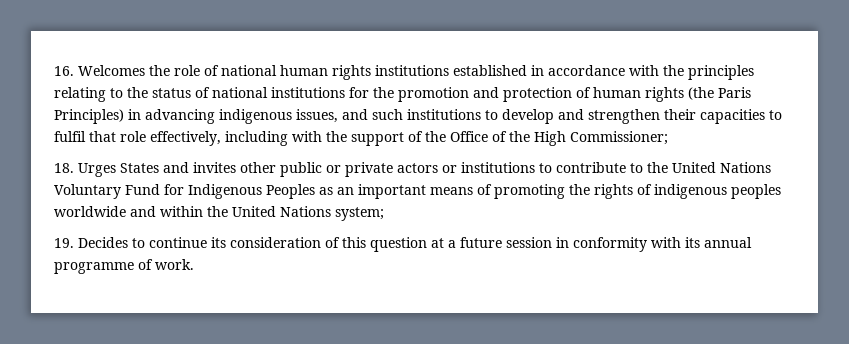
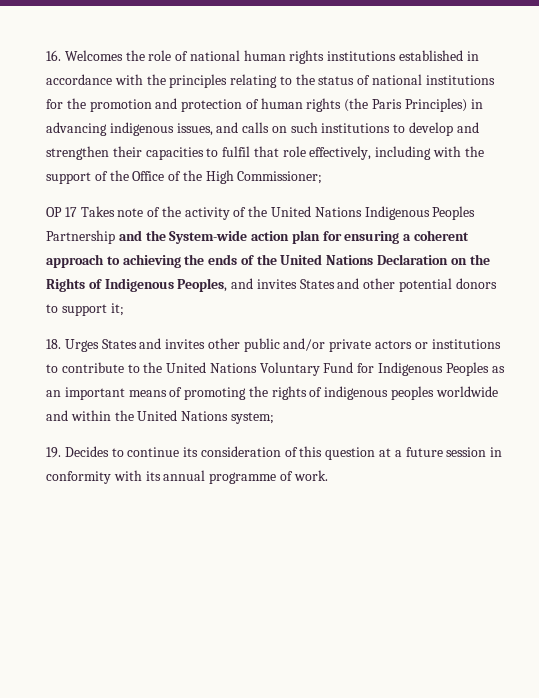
- 16. Welcomes the role of national human rights institutions established in accordance with the principles relating to the status of national institutions for the promotion and protection of human rights (the Paris Principles) in advancing indigenous issues, and such institutions to develop and strengthen their capacities to fulfil that role effectively, including with the support of the Office of the High Commissioner;
+ 16. Welcomes the role of national human rights institutions established in accordance with the principles relating to the status of national institutions for the promotion and protection of human rights (the Paris Principles) in advancing indigenous issues, and calls on such institutions to develop and strengthen their capacities to fulfil that role effectively, including with the support of the Office of the High Commissioner;
+ OP 17 Takes note of the activity of the United Nations Indigenous Peoples Partnership and the System-wide action plan for ensuring a coherent approach to achieving the ends of the United Nations Declaration on the Rights of Indigenous Peoples, and invites States and other potential donors to support it;
- 18. Urges States and invites other public or private actors or institutions to contribute to the United Nations Voluntary Fund for Indigenous Peoples as an important means of promoting the rights of indigenous peoples worldwide and within the United Nations system;
+ 18. Urges States and invites other public and/or private actors or institutions to contribute to the United Nations Voluntary Fund for Indigenous Peoples as an important means of promoting the rights of indigenous peoples worldwide and within the United Nations system;

